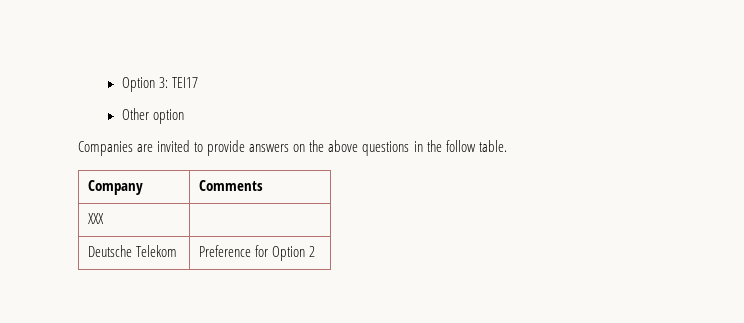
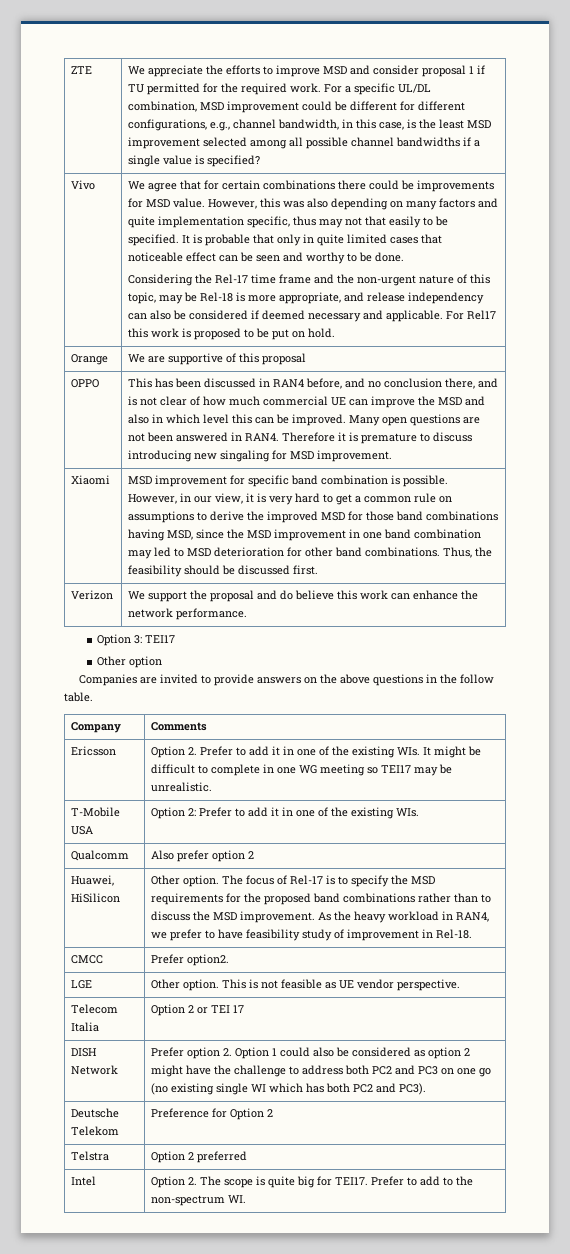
+ ZTE | We appreciate the efforts to improve MSD and consider proposal 1 if TU permitted for the required work. For a specific UL/DL combination, MSD improvement could be different for different configurations, e.g., channel bandwidth, in this case, is the least MSD improvement selected among all possible channel bandwidths if a single value is specified?
+ Vivo | We agree that for certain combinations there could be improvements for MSD value. However, this was also depending on many factors and quite implementation specific, thus may not that easily to be specified. It is probable that only in quite limited cases that noticeable effect can be seen and worthy to be done.
+ Considering the Rel-17 time frame and the non-urgent nature of this topic, may be Rel-18 is more appropriate, and release independency can also be considered if deemed necessary and applicable. For Rel17 this work is proposed to be put on hold.
+ Orange | We are supportive of this proposal
+ OPPO | This has been discussed in RAN4 before, and no conclusion there, and is not clear of how much commercial UE can improve the MSD and also in which level this can be improved. Many open questions are not been answered in RAN4. Therefore it is premature to discuss introducing new singaling for MSD improvement.
+ Xiaomi | MSD improvement for specific band combination is possible. However, in our view, it is very hard to get a common rule on assumptions to derive the improved MSD for those band combinations having MSD, since the MSD improvement in one band combination may led to MSD deterioration for other band combinations. Thus, the feasibility should be discussed first.
+ Verizon | We support the proposal and do believe this work can enhance the network performance.
- XXX |
+ Ericsson | Option 2. Prefer to add it in one of the existing WIs. It might be difficult to complete in one WG meeting so TEI17 may be unrealistic.
+ T-Mobile USA | Option 2: Prefer to add it in one of the existing WIs.
+ Qualcomm | Also prefer option 2
+ Huawei, HiSilicon | Other option. The focus of Rel-17 is to specify the MSD requirements for the proposed band combinations rather than to discuss the MSD improvement. As the heavy workload in RAN4, we prefer to have feasibility study of improvement in Rel-18.
+ CMCC | Prefer option2.
+ LGE | Other option. This is not feasible as UE vendor perspective.
+ Telecom Italia | Option 2 or TEI 17
+ DISH Network | Prefer option 2. Option 1 could also be considered as option 2 might have the challenge to address both PC2 and PC3 on one go (no existing single WI which has both PC2 and PC3).
+ Telstra | Option 2 preferred
+ Intel | Option 2. The scope is quite big for TEI17. Prefer to add to the non-spectrum WI.

